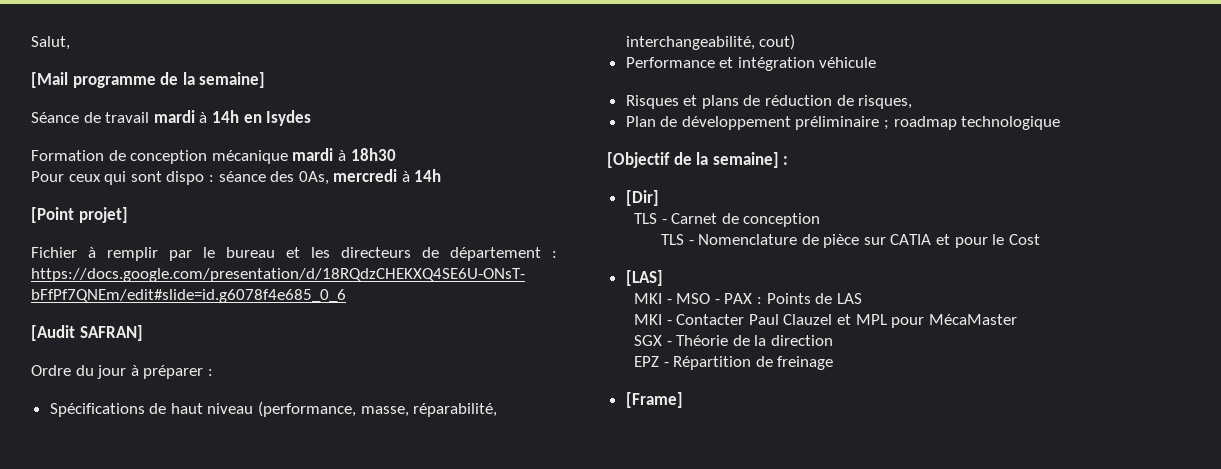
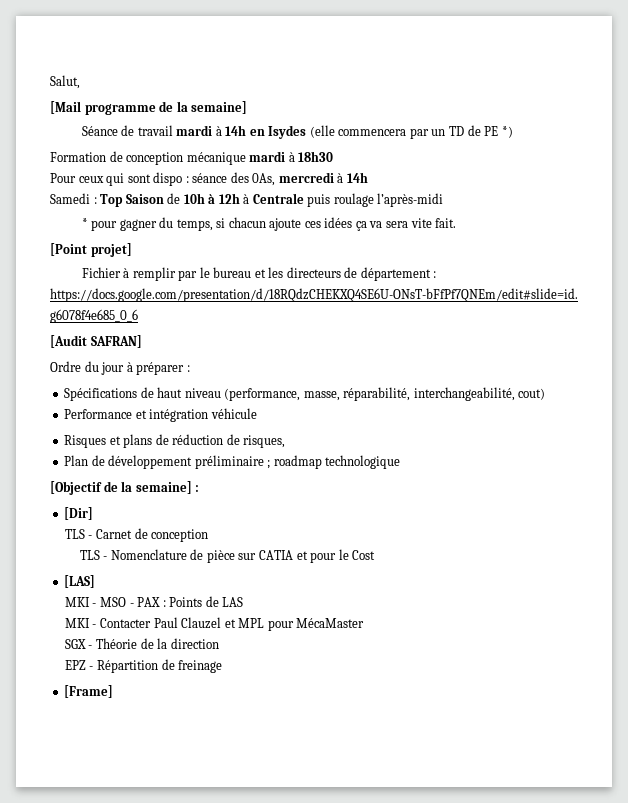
- Séance de travail mardi à 14h en Isydes
+ Séance de travail mardi à 14h en Isydes (elle commencera par un TD de PE *)
+ Samedi : Top Saison de 10h à 12h à Centrale puis roulage l’après-midi
+ * pour gagner du temps, si chacun ajoute ces idées ça va sera vite fait.

